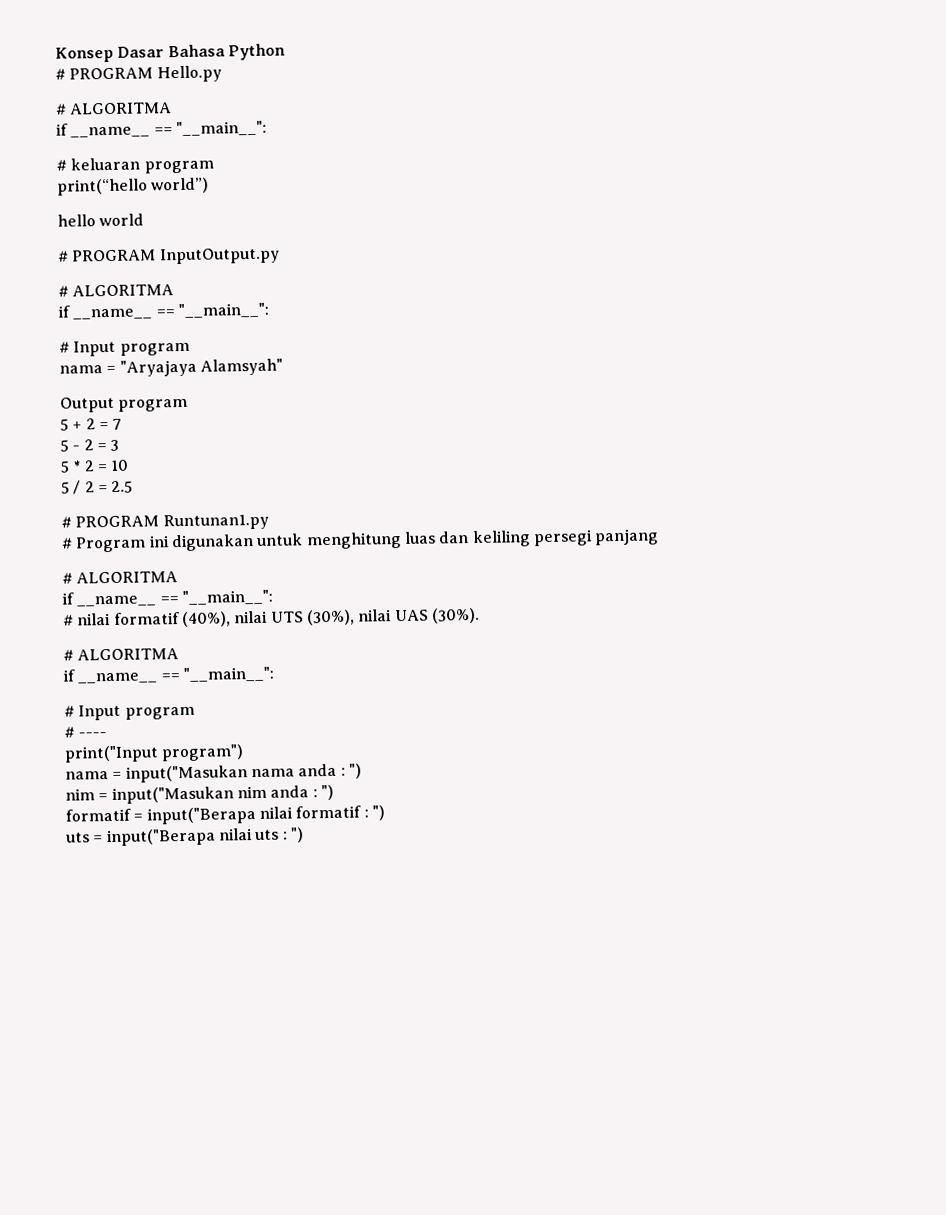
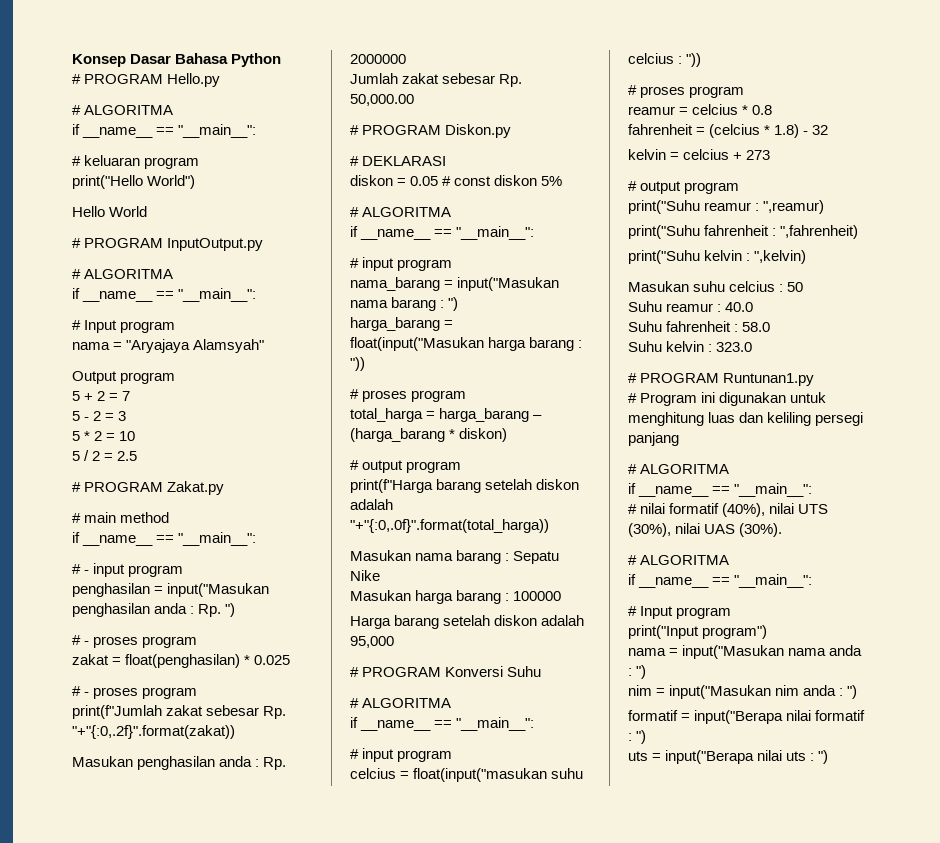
- print(“hello world”)
- hello world
+ print("Hello World")
+ Hello World
+ # PROGRAM Zakat.py
+ # main method
+ if __name__ == "__main__":
+ # - input program
+ penghasilan = input("Masukan penghasilan anda : Rp. ")
+ # - proses program
+ zakat = float(penghasilan) * 0.025
+ # - proses program
+ print(f"Jumlah zakat sebesar Rp. "+"{:0,.2f}".format(zakat))
+ Masukan penghasilan anda : Rp. 2000000
+ Jumlah zakat sebesar Rp. 50,000.00
+ # PROGRAM Diskon.py
+ # DEKLARASI
+ diskon = 0.05 # const diskon 5%
+ # ALGORITMA
+ if __name__ == "__main__":
+ # input program
+ nama_barang = input("Masukan nama barang : ")
+ harga_barang = float(input("Masukan harga barang : "))
+ # proses program
+ total_harga = harga_barang – (harga_barang * diskon)
+ # output program
+ print(f"Harga barang setelah diskon adalah "+"{:0,.0f}".format(total_harga))
+ Masukan nama barang : Sepatu Nike
+ Masukan harga barang : 100000
+ Harga barang setelah diskon adalah 95,000
+ # PROGRAM Konversi Suhu
+ # ALGORITMA
+ if __name__ == "__main__":
+ # input program
+ celcius = float(input("masukan suhu celcius : "))
+ # proses program
+ reamur = celcius * 0.8
+ fahrenheit = (celcius * 1.8) - 32
+ kelvin = celcius + 273
+ # output program
+ print("Suhu reamur : ",reamur)
+ print("Suhu fahrenheit : ",fahrenheit)
+ print("Suhu kelvin : ",kelvin)
+ Masukan suhu celcius : 50
+ Suhu reamur : 40.0
+ Suhu fahrenheit : 58.0
+ Suhu kelvin : 323.0
- # ----

